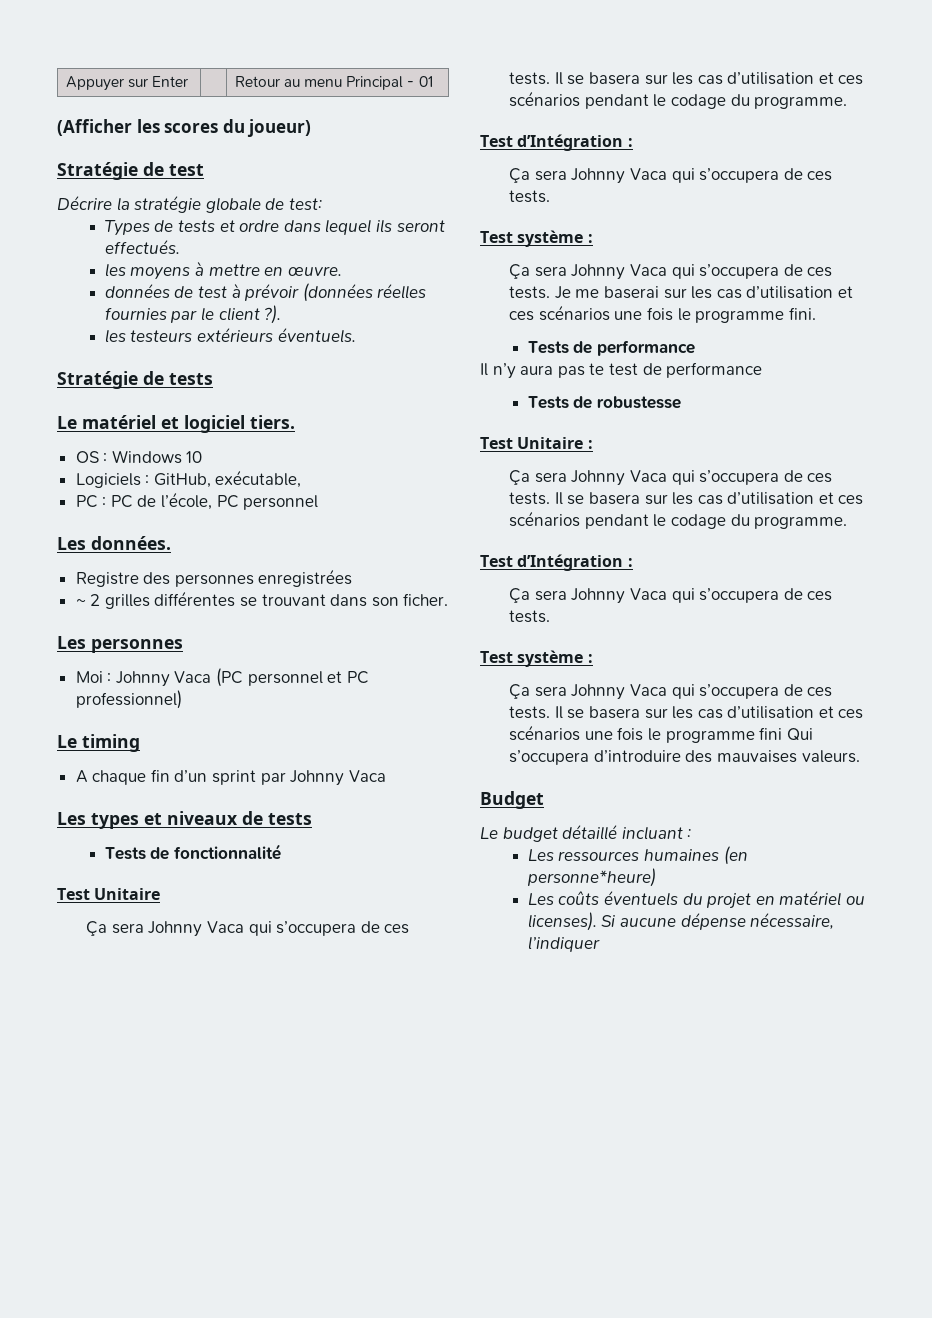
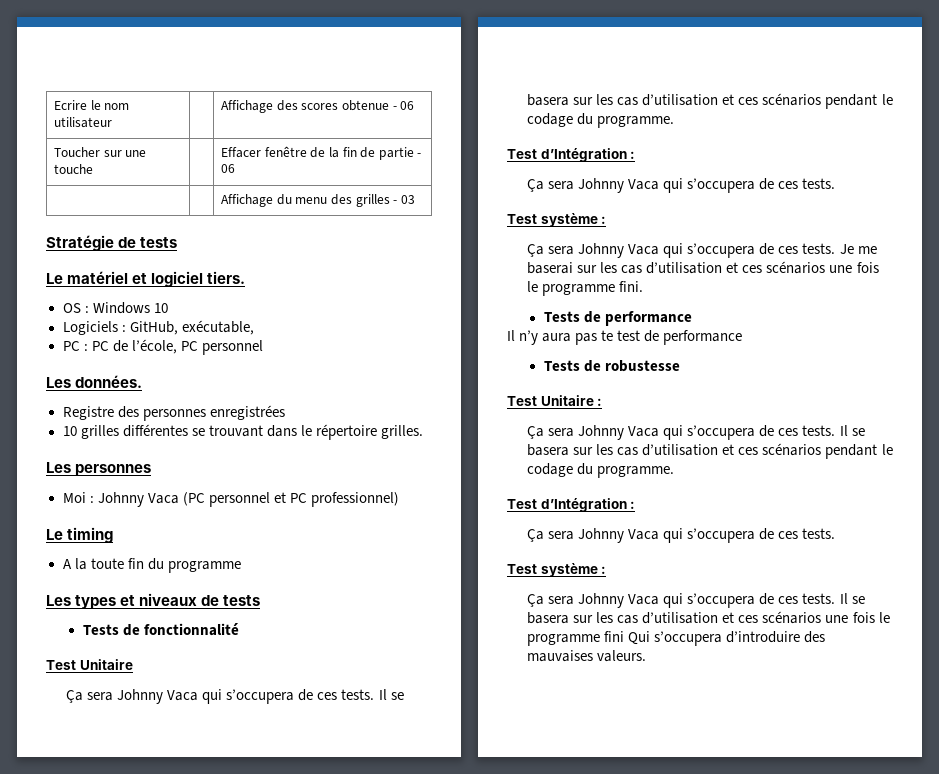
- Appuyer sur Enter | | Retour au menu Principal - 01
- (Afficher les scores du joueur)
- Stratégie de test
- Décrire la stratégie globale de test:
- Types de tests et ordre dans lequel ils seront effectués.
- les moyens à mettre en œuvre.
- données de test à prévoir (données réelles fournies par le client ?).
- les testeurs extérieurs éventuels.
+ Ecrire le nom utilisateur | | Affichage des scores obtenue - 06
+ Toucher sur une touche | | Effacer fenêtre de la fin de partie - 06
+ | | Affichage du menu des grilles - 03
- ~ 2 grilles différentes se trouvant dans son ficher.
+ 10 grilles différentes se trouvant dans le répertoire grilles.
- A chaque fin d’un sprint par Johnny Vaca
+ A la toute fin du programme
- Budget
- Le budget détaillé incluant :
- Les ressources humaines (en personne*heure)
- Les coûts éventuels du projet en matériel ou licenses). Si aucune dépense nécessaire, l’indiquer

